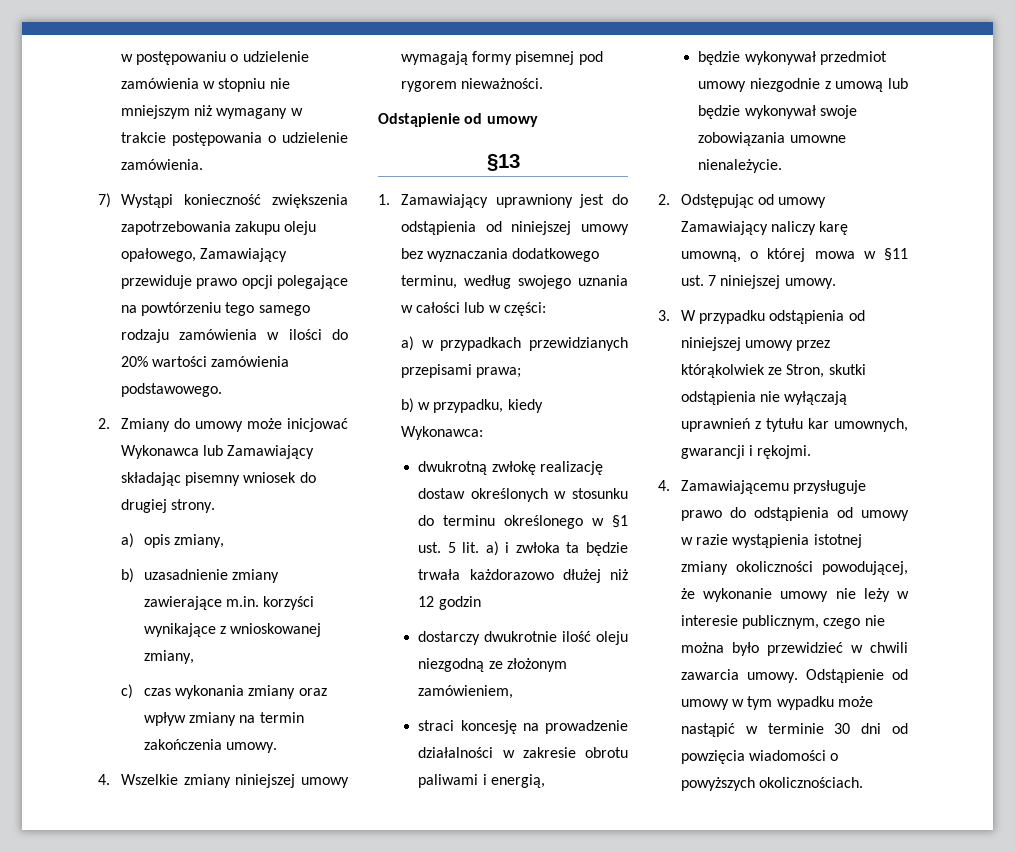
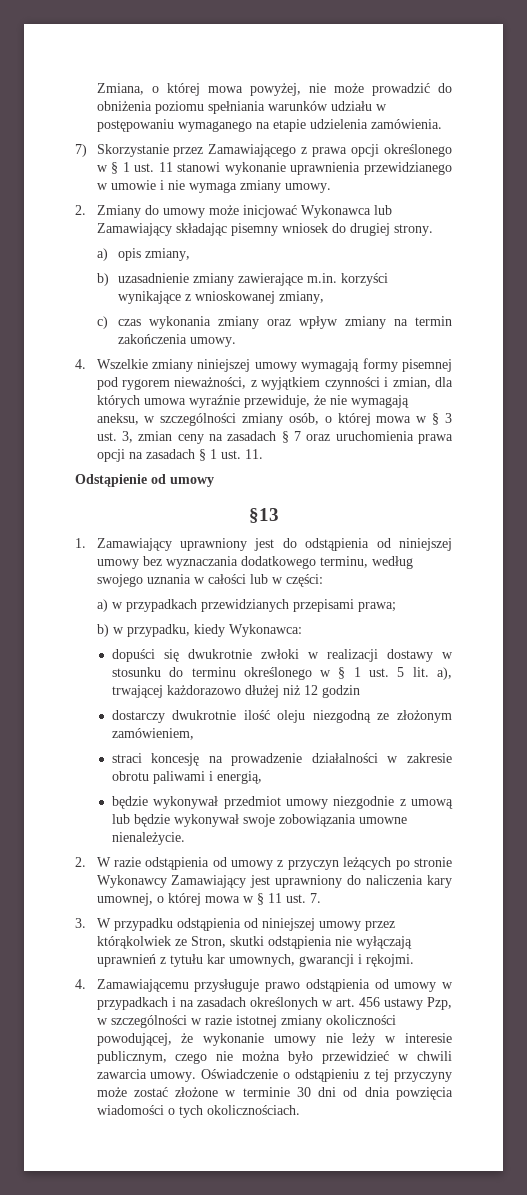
- w postępowaniu o udzielenie zamówienia w stopniu nie mniejszym niż wymagany w trakcie postępowania o udzielenie zamówienia.
- 7) Wystąpi konieczność zwiększenia zapotrzebowania zakupu oleju opałowego, Zamawiający przewiduje prawo opcji polegające na powtórzeniu tego samego rodzaju zamówienia w ilości do 20% wartości zamówienia podstawowego.
+ Zmiana, o której mowa powyżej, nie może prowadzić do obniżenia poziomu spełniania warunków udziału w postępowaniu wymaganego na etapie udzielenia zamówienia.
+ 7) Skorzystanie przez Zamawiającego z prawa opcji określonego w § 1 ust. 11 stanowi wykonanie uprawnienia przewidzianego w umowie i nie wymaga zmiany umowy.
- 4. Wszelkie zmiany niniejszej umowy wymagają formy pisemnej pod rygorem nieważności.
+ 4. Wszelkie zmiany niniejszej umowy wymagają formy pisemnej pod rygorem nieważności, z wyjątkiem czynności i zmian, dla których umowa wyraźnie przewiduje, że nie wymagają aneksu, w szczególności zmiany osób, o której mowa w § 3 ust. 3, zmian ceny na zasadach § 7 oraz uruchomienia prawa opcji na zasadach § 1 ust. 11.
- dwukrotną zwłokę realizację dostaw określonych w stosunku do terminu określonego w §1 ust. 5 lit. a) i zwłoka ta będzie trwała każdorazowo dłużej niż 12 godzin
+ dopuści się dwukrotnie zwłoki w realizacji dostawy w stosunku do terminu określonego w § 1 ust. 5 lit. a), trwającej każdorazowo dłużej niż 12 godzin
- 2. Odstępując od umowy Zamawiający naliczy karę umowną, o której mowa w §11 ust. 7 niniejszej umowy.
+ 2. W razie odstąpienia od umowy z przyczyn leżących po stronie Wykonawcy Zamawiający jest uprawniony do naliczenia kary umownej, o której mowa w § 11 ust. 7.
- 4. Zamawiającemu przysługuje prawo do odstąpienia od umowy w razie wystąpienia istotnej zmiany okoliczności powodującej, że wykonanie umowy nie leży w interesie publicznym, czego nie można było przewidzieć w chwili zawarcia umowy.
+ 4. Zamawiającemu przysługuje prawo odstąpienia od umowy w przypadkach i na zasadach określonych w art. 456 ustawy Pzp, w szczególności w razie istotnej zmiany okoliczności powodującej, że wykonanie umowy nie leży w interesie publicznym, czego nie można było przewidzieć w chwili zawarcia umowy.
- Odstąpienie od umowy w tym wypadku może nastąpić w terminie 30 dni od powzięcia wiadomości o powyższych okolicznościach.
+ Oświadczenie o odstąpieniu z tej przyczyny może zostać złożone w terminie 30 dni od dnia powzięcia wiadomości o tych okolicznościach.

